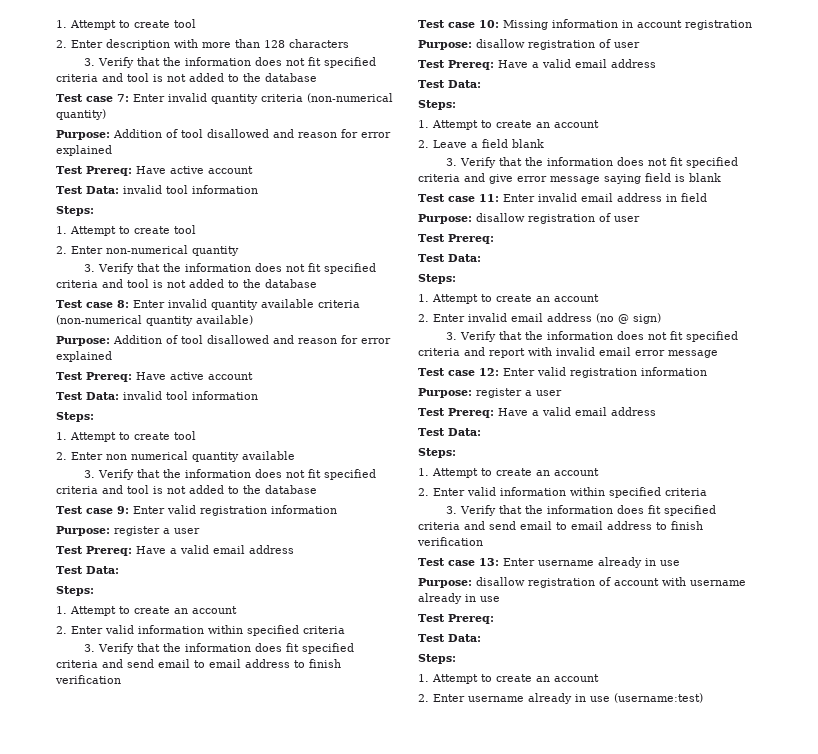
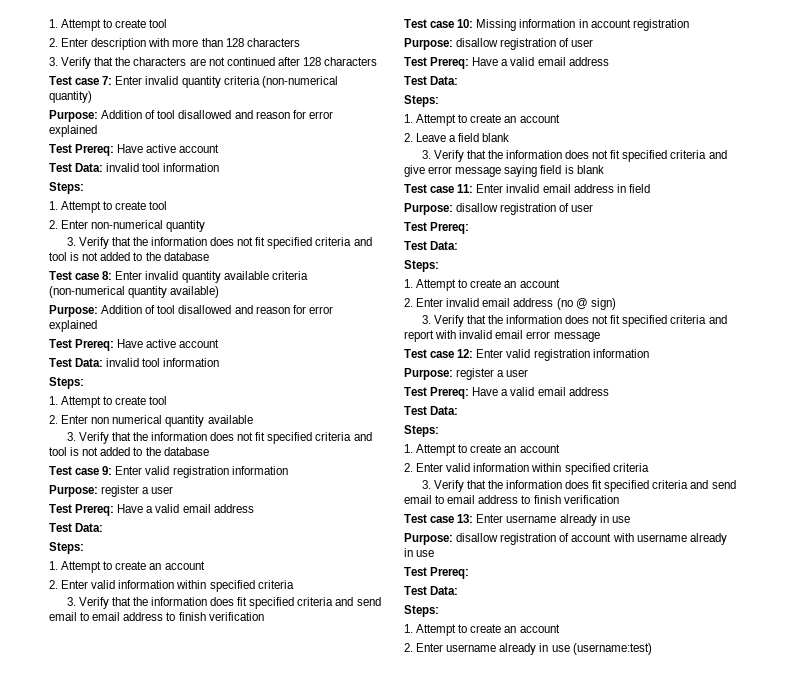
  2. Enter description with more than 128 characters
- 3. Verify that the information does not fit specified criteria and tool is not added to the database
+ 3. Verify that the characters are not continued after 128 characters

